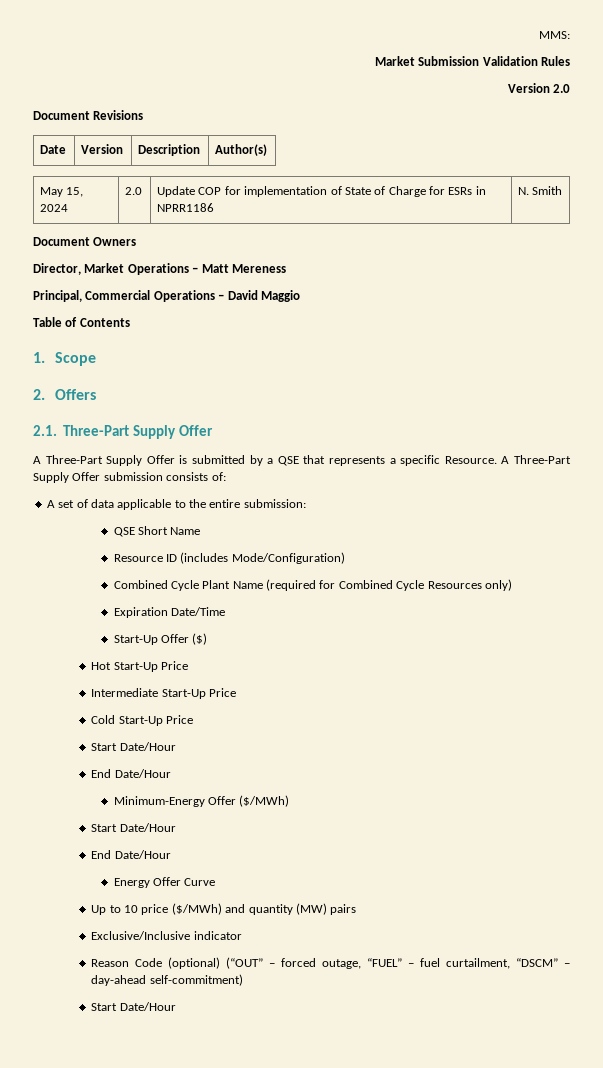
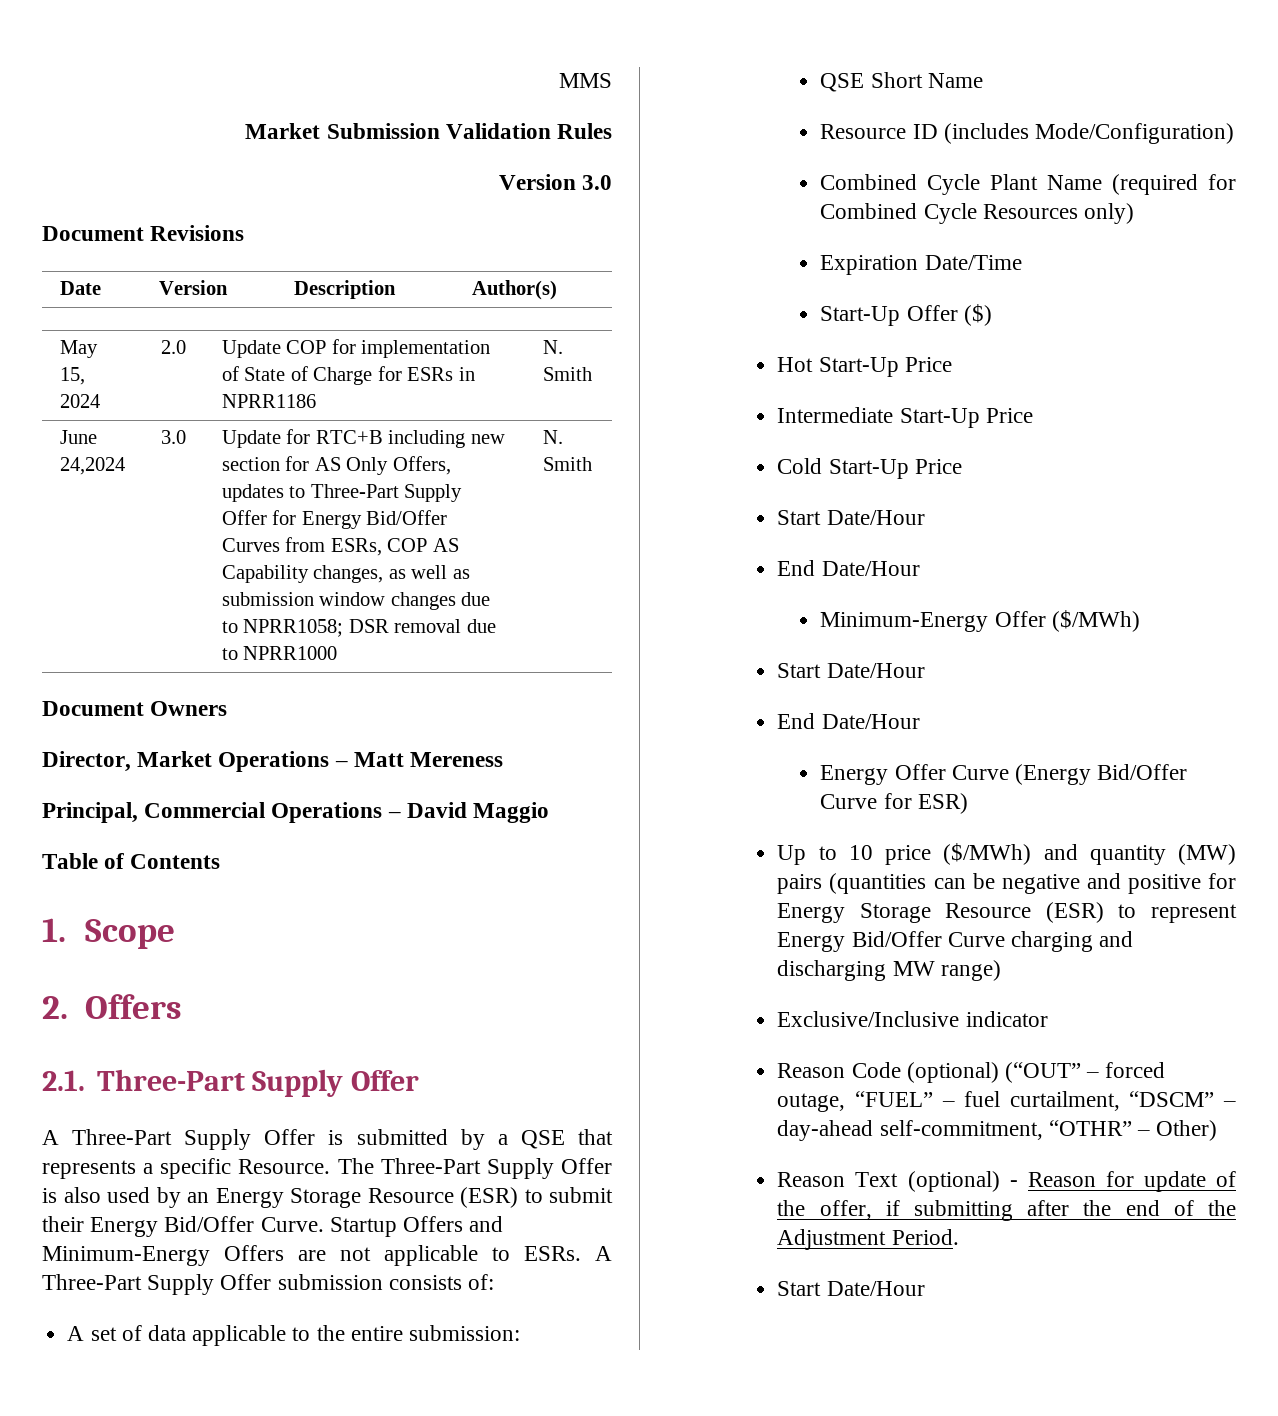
- MMS:
+ MMS
- Version 2.0
+ Version 3.0
+ June 24,2024 | 3.0 | Update for RTC+B including new section for AS Only Offers, updates to Three-Part Supply Offer for Energy Bid/Offer Curves from ESRs, COP AS Capability changes, as well as submission window changes due to NPRR1058; DSR removal due to NPRR1000 | N. Smith
+ The Three-Part Supply Offer is also used by an Energy Storage Resource (ESR) to submit their Energy Bid/Offer Curve. Startup Offers and Minimum-Energy Offers are not applicable to ESRs.
- Energy Offer Curve
+ Energy Offer Curve (Energy Bid/Offer Curve for ESR)
- Up to 10 price ($/MWh) and quantity (MW) pairs
+ Up to 10 price ($/MWh) and quantity (MW) pairs (quantities can be negative and positive for Energy Storage Resource (ESR) to represent Energy Bid/Offer Curve charging and discharging MW range)
- Reason Code (optional) (“OUT” – forced outage, “FUEL” – fuel curtailment, “DSCM” – day-ahead self-commitment)
+ Reason Code (optional) (“OUT” – forced outage, “FUEL” – fuel curtailment, “DSCM” – day-ahead self-commitment, “OTHR” – Other)
+ Reason Text (optional) - Reason for update of the offer, if submitting after the end of the Adjustment Period.

